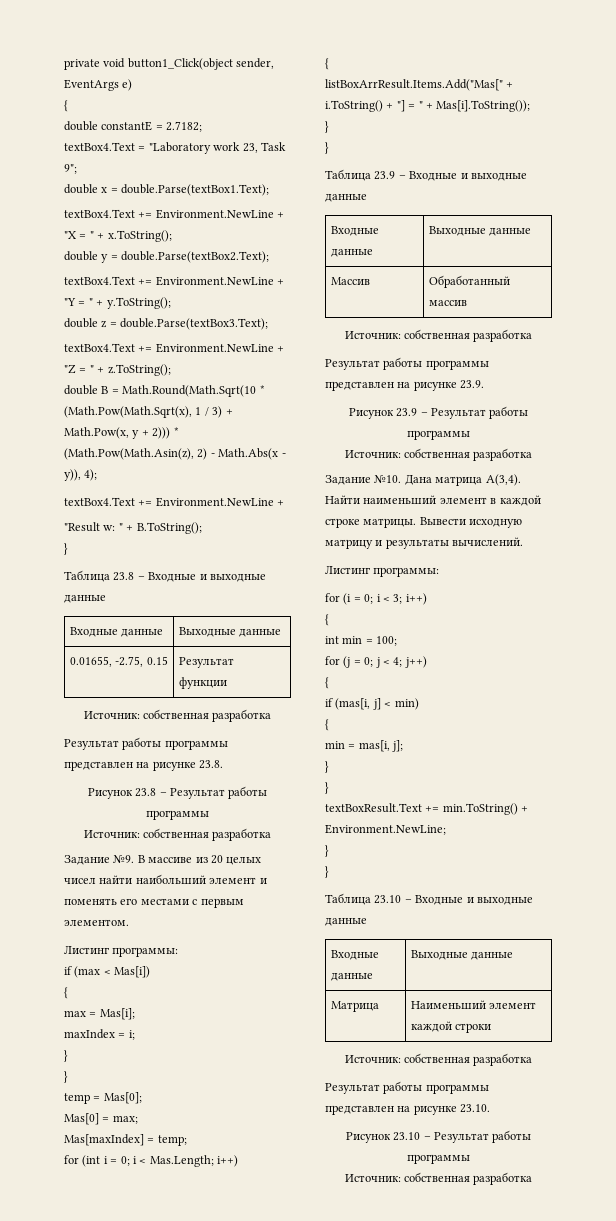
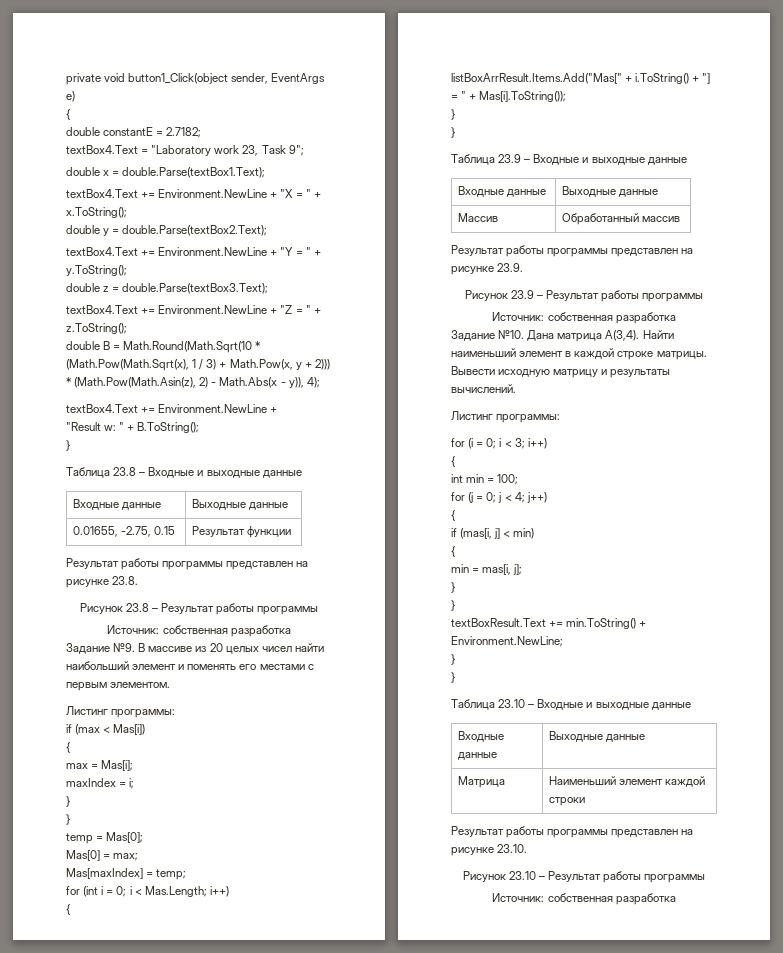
  0.01655, -2.75, 0.15 | Результат функции
- Источник: собственная разработка
  Массив | Обработанный массив
- Источник: собственная разработка
  Матрица | Наименьший элемент каждой строки
- Источник: собственная разработка

